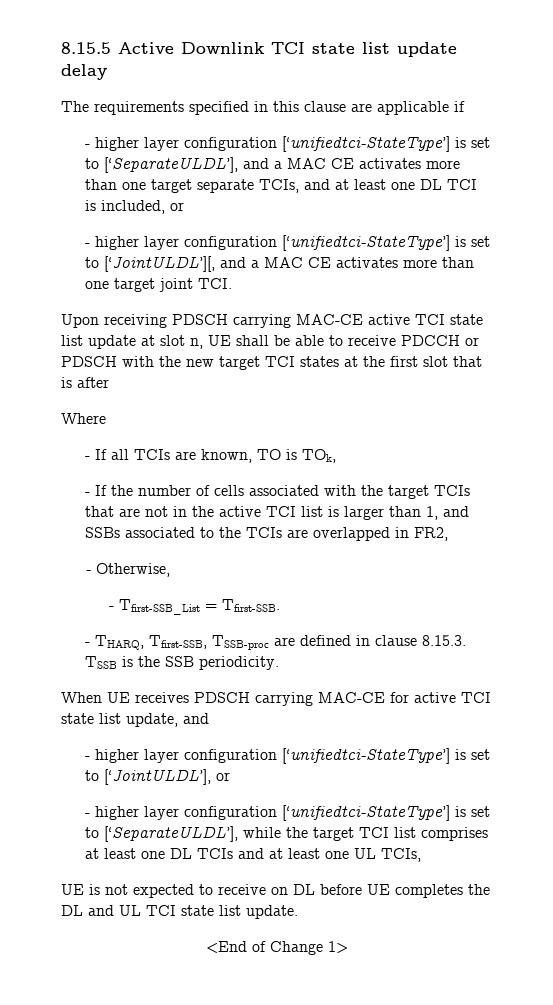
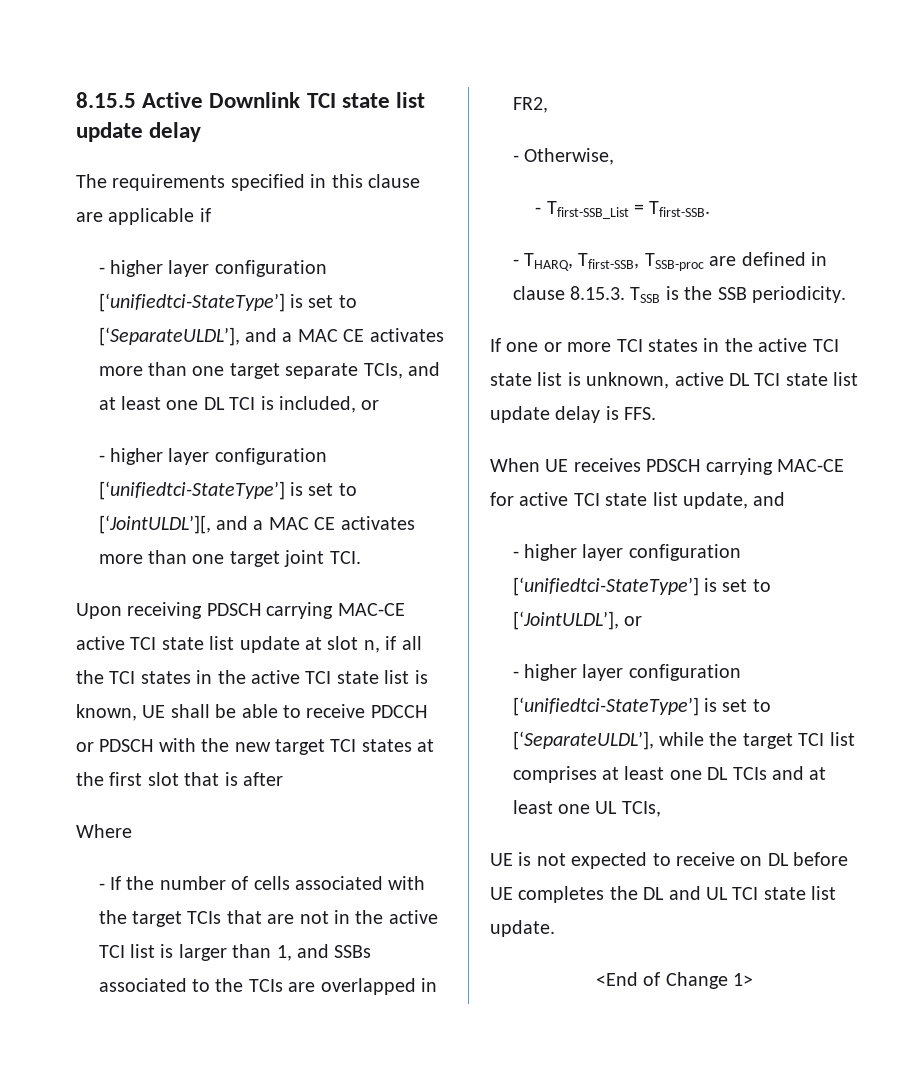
- Upon receiving PDSCH carrying MAC-CE active TCI state list update at slot n, UE shall be able to receive PDCCH or PDSCH with the new target TCI states at the first slot that is after
+ Upon receiving PDSCH carrying MAC-CE active TCI state list update at slot n, if all the TCI states in the active TCI state list is known, UE shall be able to receive PDCCH or PDSCH with the new target TCI states at the first slot that is after
- - If all TCIs are known, TO is TOk,
+ If one or more TCI states in the active TCI state list is unknown, active DL TCI state list update delay is FFS.

